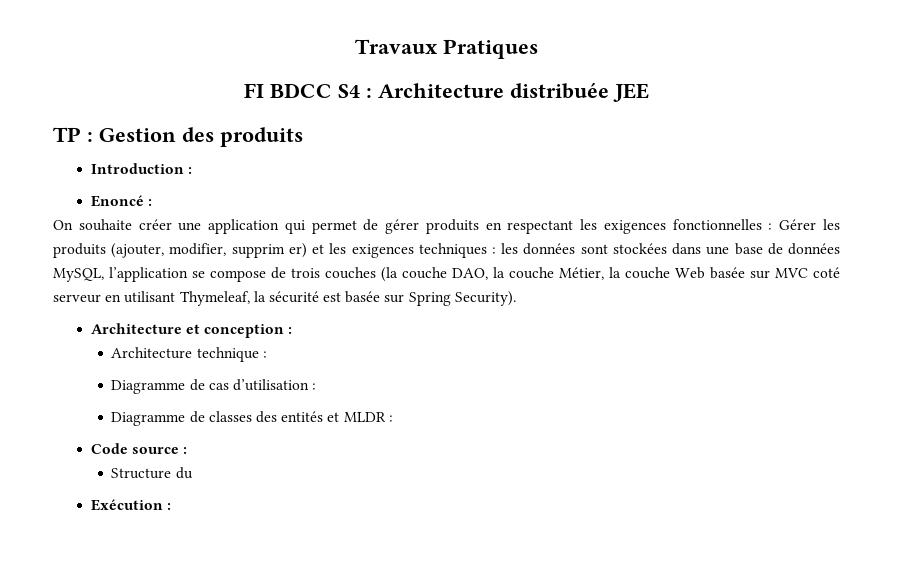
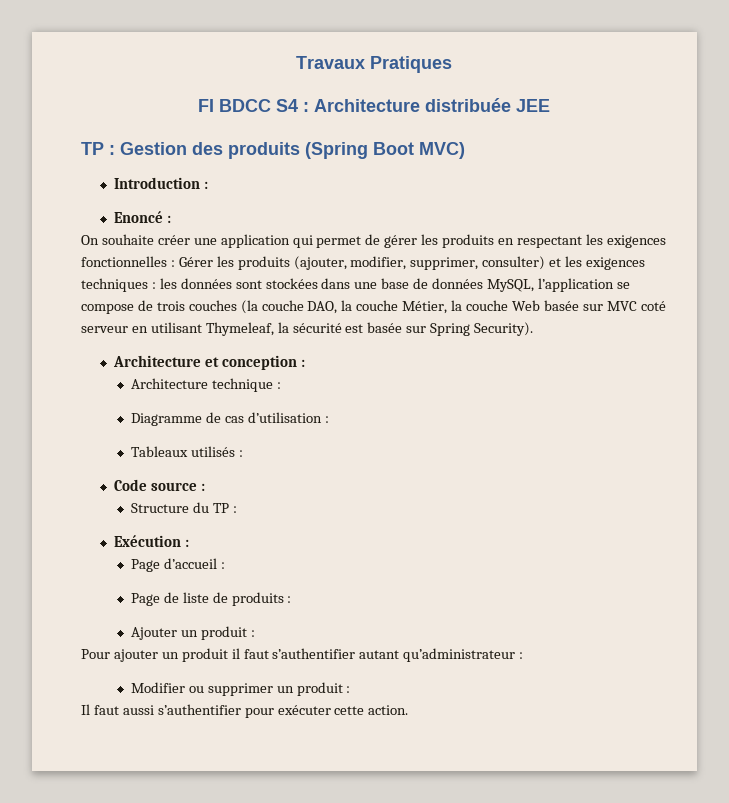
- TP : Gestion des produits
+ TP : Gestion des produits (Spring Boot MVC)
- On souhaite créer une application qui permet de gérer produits en respectant les exigences fonctionnelles :
+ On souhaite créer une application qui permet de gérer les produits en respectant les exigences fonctionnelles :
- Gérer les produits (ajouter, modifier, supprim er) et les exigences techniques :
+ Gérer les produits (ajouter, modifier, supprimer, consulter) et les exigences techniques :
- Diagramme de classes des entités et MLDR :
+ Tableaux utilisés :
- Structure du
+ Structure du TP :
+ Page d’accueil :
+ Page de liste de produits :
+ Ajouter un produit :
+ Pour ajouter un produit il faut s’authentifier autant qu’administrateur :
+ Modifier ou supprimer un produit :
+ Il faut aussi s’authentifier pour exécuter cette action.

